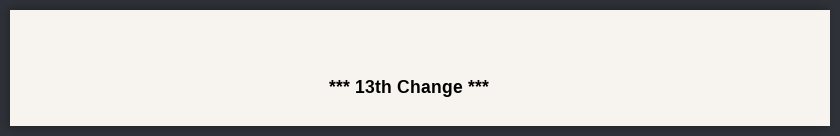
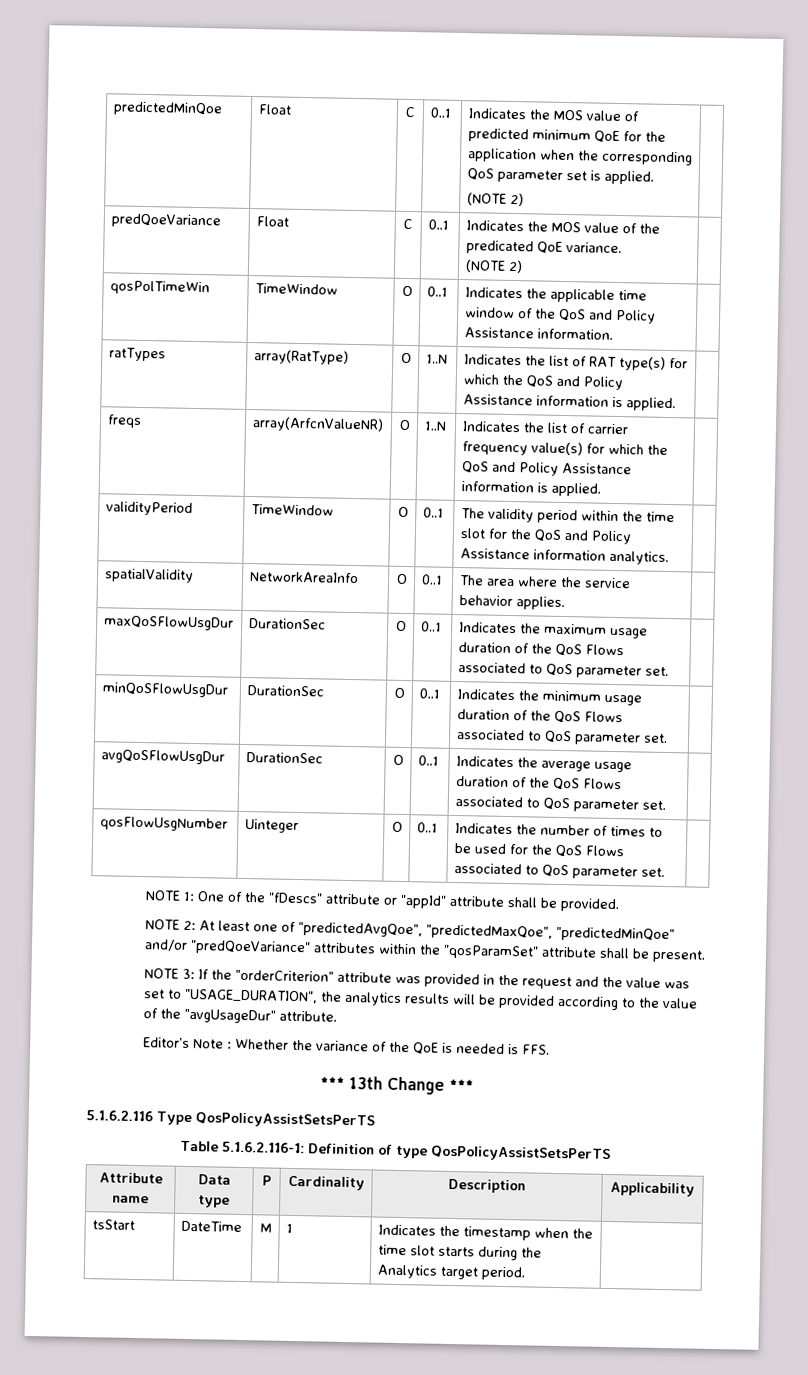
+ predictedMinQoe | Float | C | 0..1 | Indicates the MOS value of predicted minimum QoE for the application when the corresponding QoS parameter set is applied.
+ (NOTE 2) |
+ predQoeVariance | Float | C | 0..1 | Indicates the MOS value of the predicated QoE variance.
+ (NOTE 2) |
+ qosPolTimeWin | TimeWindow | O | 0..1 | Indicates the applicable time window of the QoS and Policy Assistance information. |
+ ratTypes | array(RatType) | O | 1..N | Indicates the list of RAT type(s) for which the QoS and Policy Assistance information is applied. |
+ freqs | array(ArfcnValueNR) | O | 1..N | Indicates the list of carrier frequency value(s) for which the QoS and Policy Assistance information is applied. |
+ validityPeriod | TimeWindow | O | 0..1 | The validity period within the time slot for the QoS and Policy Assistance information analytics. |
+ spatialValidity | NetworkAreaInfo | O | 0..1 | The area where the service behavior applies. |
+ maxQoSFlowUsgDur | DurationSec | O | 0..1 | Indicates the maximum usage duration of the QoS Flows associated to QoS parameter set. |
+ minQoSFlowUsgDur | DurationSec | O | 0..1 | Indicates the minimum usage duration of the QoS Flows associated to QoS parameter set. |
+ avgQoSFlowUsgDur | DurationSec | O | 0..1 | Indicates the average usage duration of the QoS Flows associated to QoS parameter set. |
+ qosFlowUsgNumber | Uinteger | O | 0..1 | Indicates the number of times to be used for the QoS Flows associated to QoS parameter set. |
+ NOTE 1: One of the "fDescs" attribute or "appId" attribute shall be provided.
+ NOTE 2: At least one of "predictedAvgQoe", "predictedMaxQoe", "predictedMinQoe" and/or "predQoeVariance" attributes within the "qosParamSet" attribute shall be present.
+ NOTE 3: If the "orderCriterion" attribute was provided in the request and the value was set to "USAGE_DURATION", the analytics results will be provided according to the value of the "avgUsageDur" attribute.
+ Editor’s Note : Whether the variance of the QoE is needed is FFS.
  *** 13th Change ***
+ 5.1.6.2.116 Type QosPolicyAssistSetsPerTS
+ Table 5.1.6.2.116-1: Definition of type QosPolicyAssistSetsPerTS
+ Attribute name | Data type | P | Cardinality | Description | Applicability
+ tsStart | DateTime | M | 1 | Indicates the timestamp when the time slot starts during the Analytics target period. |

